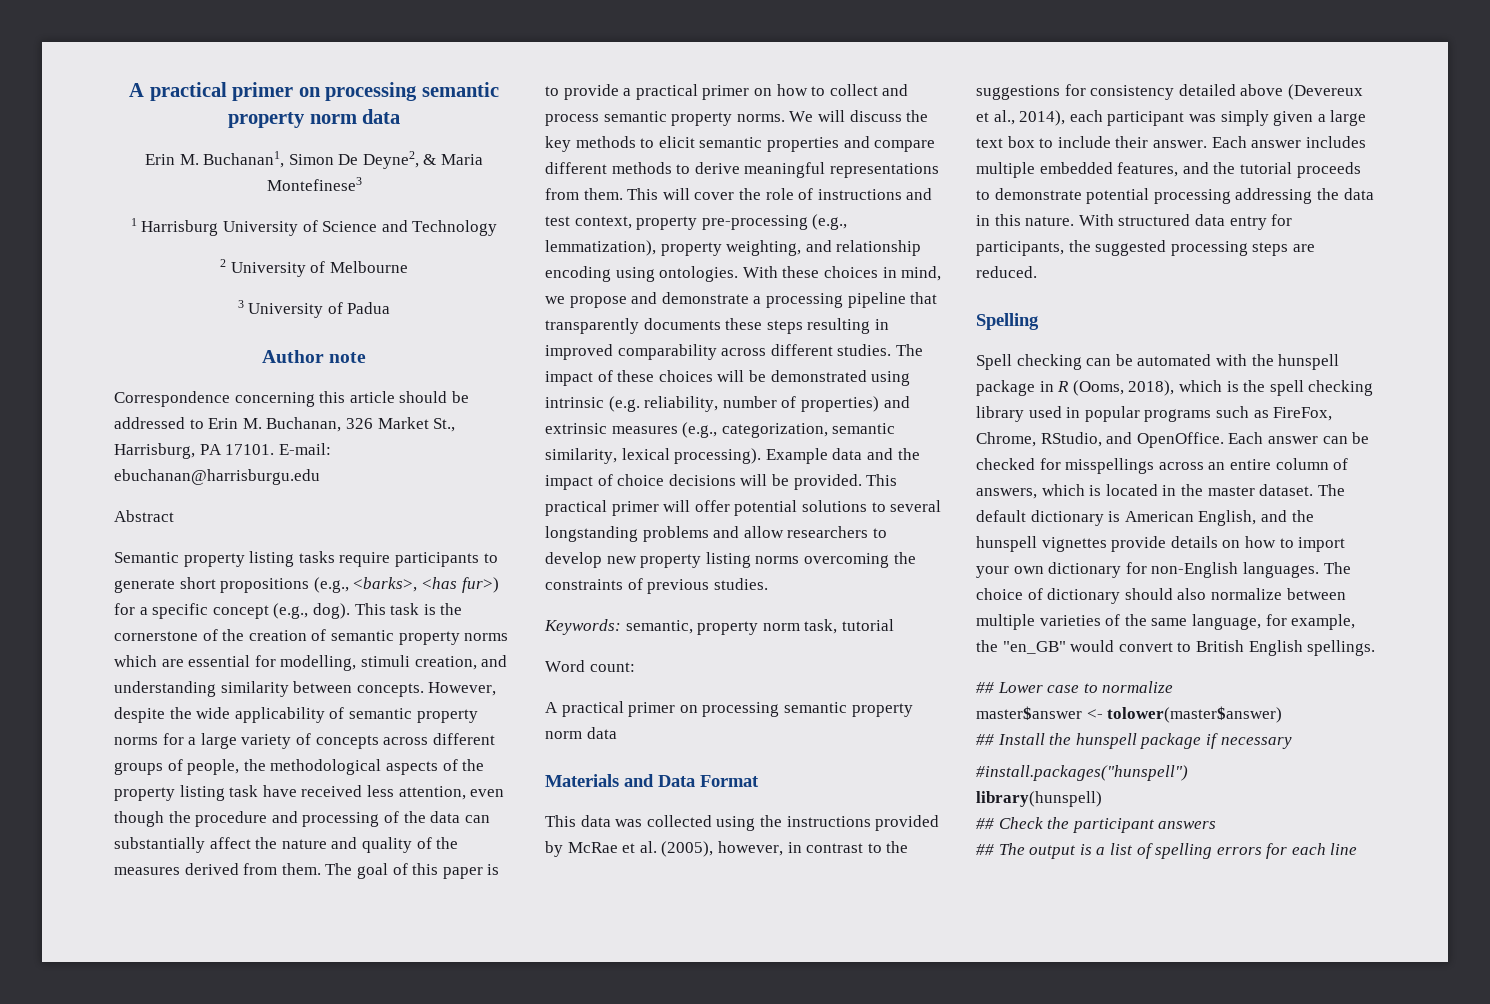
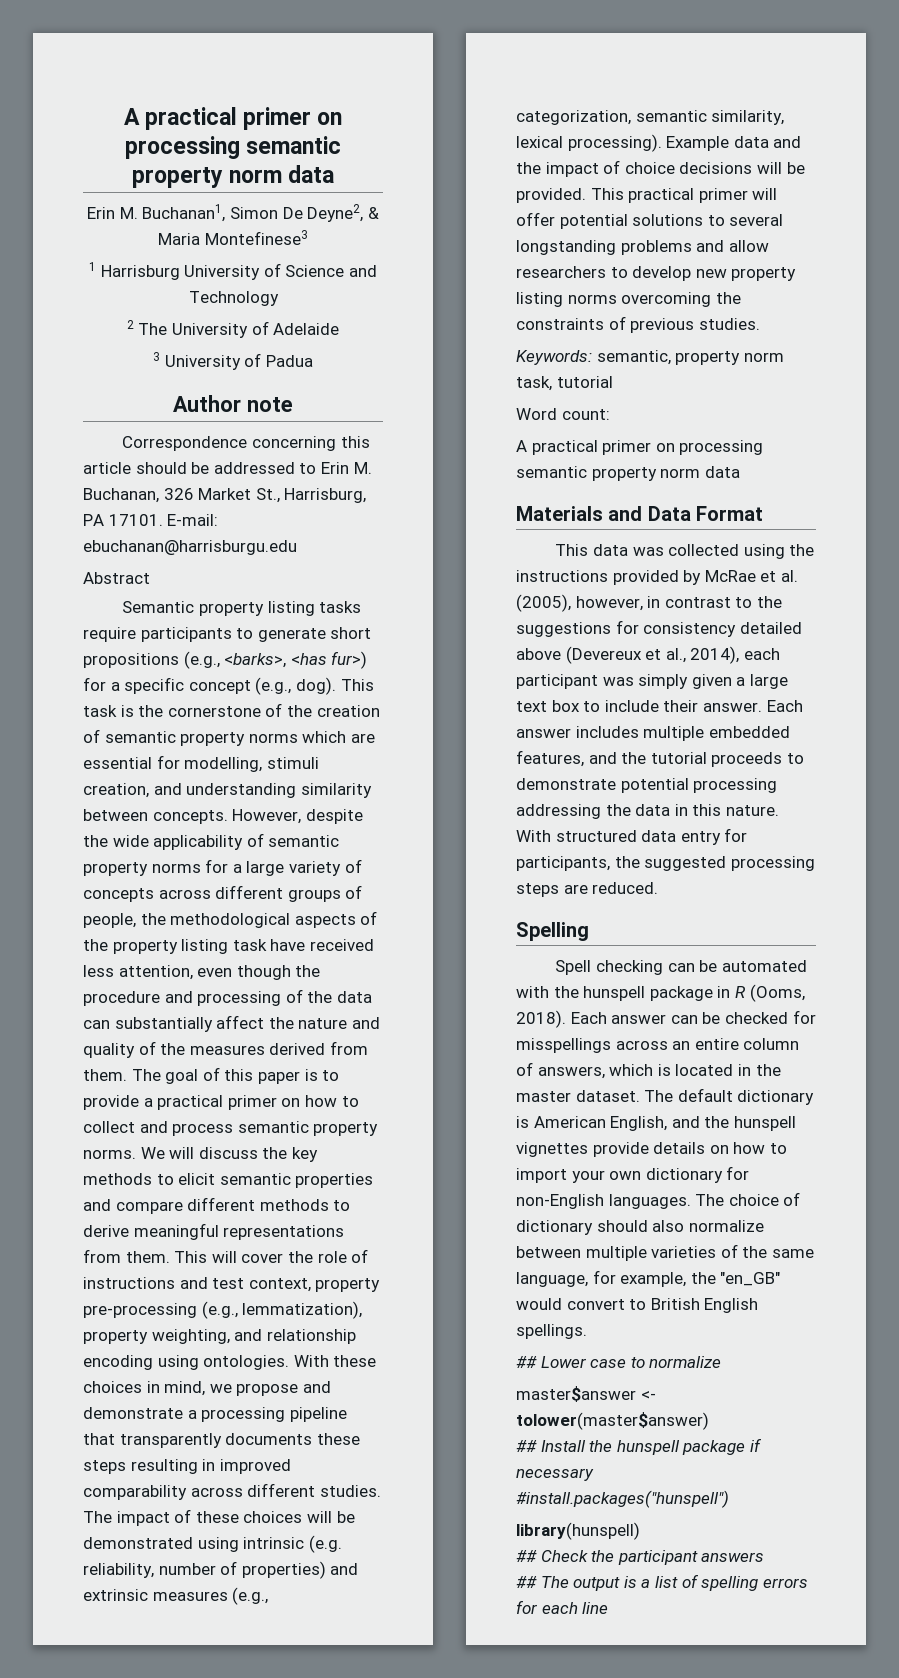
- 2 University of Melbourne
+ 2 The University of Adelaide
- Spell checking can be automated with the hunspell package in R (Ooms, 2018), which is the spell checking library used in popular programs such as FireFox, Chrome, RStudio, and OpenOffice.
+ Spell checking can be automated with the hunspell package in R (Ooms, 2018).

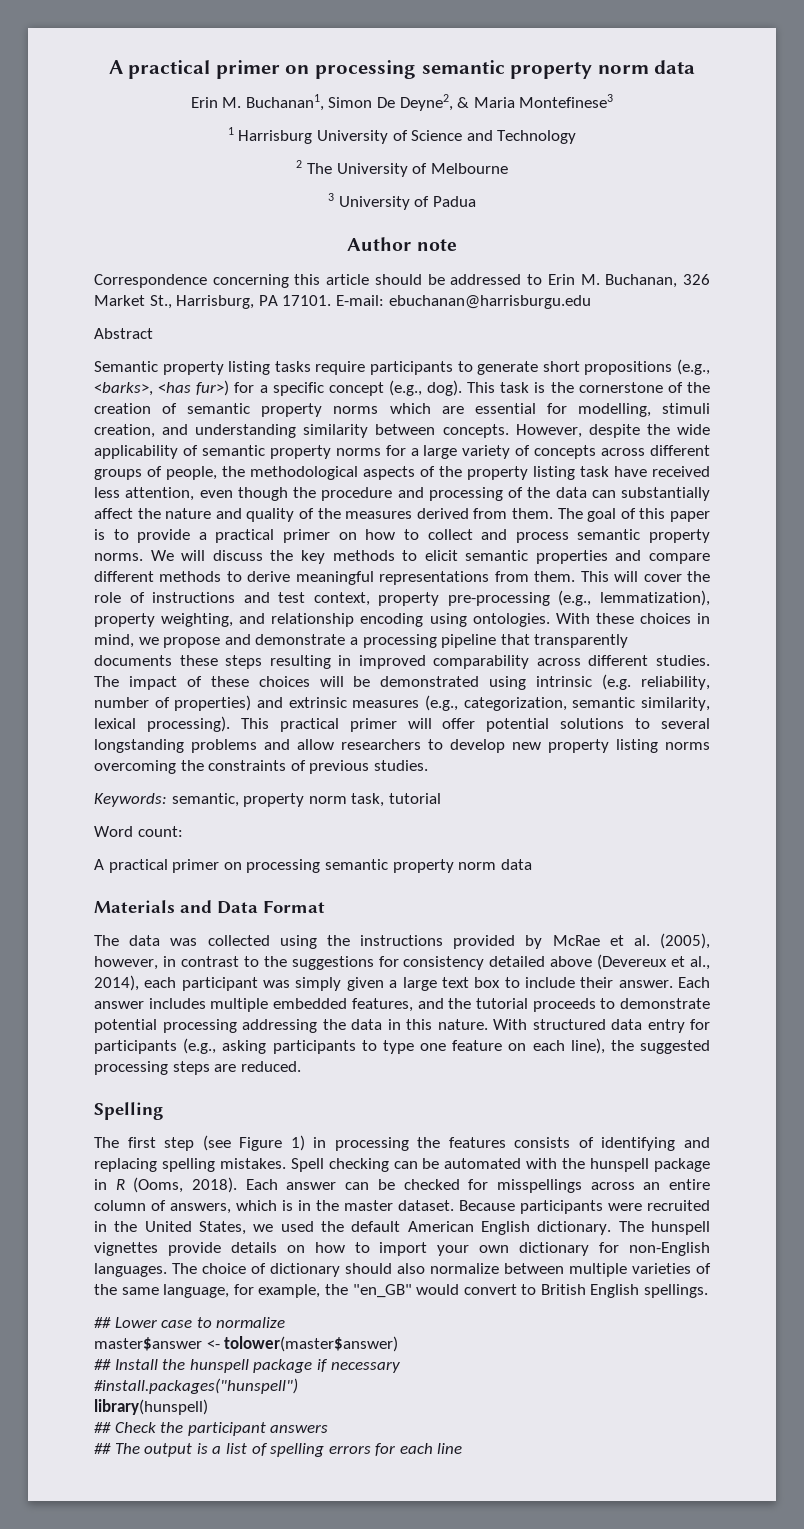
- 2 The University of Adelaide
+ 2 The University of Melbourne
- Example data and the impact of choice decisions will be provided.
- This data was collected using the instructions provided by McRae et al. (2005), however, in contrast to the suggestions for consistency detailed above (Devereux et al., 2014), each participant was simply given a large text box to include their answer.
+ The data was collected using the instructions provided by McRae et al. (2005), however, in contrast to the suggestions for consistency detailed above (Devereux et al., 2014), each participant was simply given a large text box to include their answer.
- With structured data entry for participants, the suggested processing steps are reduced.
+ With structured data entry for participants (e.g., asking participants to type one feature on each line), the suggested processing steps are reduced.
+ The first step (see Figure 1) in processing the features consists of identifying and replacing spelling mistakes.
- Each answer can be checked for misspellings across an entire column of answers, which is located in the master dataset.
+ Each answer can be checked for misspellings across an entire column of answers, which is in the master dataset.
- The default dictionary is American English, and the hunspell vignettes provide details on how to import your own dictionary for non-English languages.
+ Because participants were recruited in the United States, we used the default American English dictionary. The hunspell vignettes provide details on how to import your own dictionary for non-English languages.

